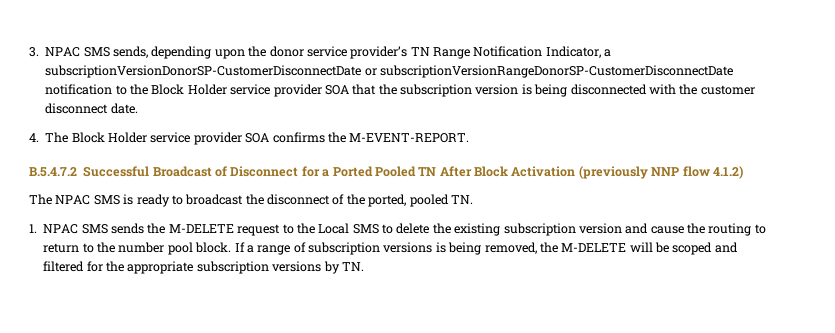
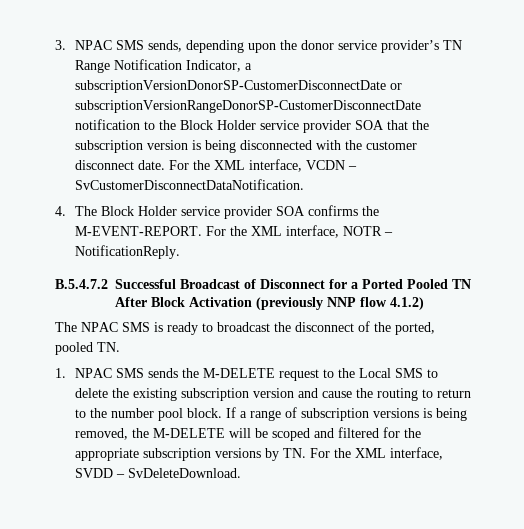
+ For the XML interface, VCDN – SvCustomerDisconnectDataNotification.
+ For the XML interface, NOTR – NotificationReply.
- If a range of subscription versions is being removed, the M-DELETE will be scoped and filtered for the appropriate subscription versions by TN.
+ If a range of subscription versions is being removed, the M-DELETE will be scoped and filtered for the appropriate subscription versions by TN. For the XML interface, SVDD – SvDeleteDownload.

